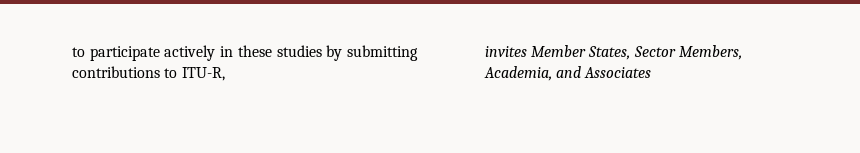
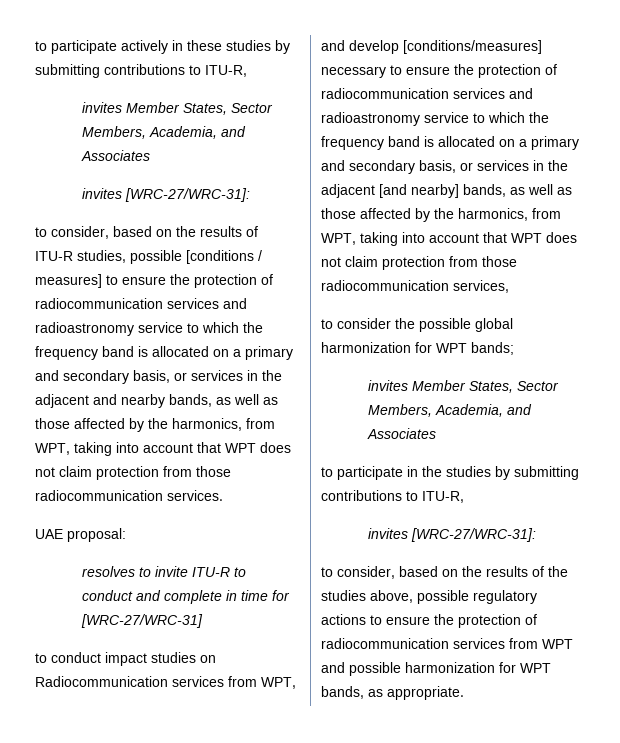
  to participate actively in these studies by submitting contributions to ITU-R,
  invites Member States, Sector Members, Academia, and Associates
+ invites [WRC-27/WRC-31]:
+ to consider, based on the results of ITU-R studies, possible [conditions / measures] to ensure the protection of radiocommunication services and radioastronomy service to which the frequency band is allocated on a primary and secondary basis, or services in the adjacent and nearby bands, as well as those affected by the harmonics, from WPT, taking into account that WPT does not claim protection from those radiocommunication services.
+ UAE proposal:
+ resolves to invite ITU-R to conduct and complete in time for [WRC-27/WRC-31]
+ to conduct impact studies on Radiocommunication services from WPT, and develop [conditions/measures] necessary to ensure the protection of radiocommunication services and radioastronomy service to which the frequency band is allocated on a primary and secondary basis, or services in the adjacent [and nearby] bands, as well as those affected by the harmonics, from WPT, taking into account that WPT does not claim protection from those radiocommunication services,
+ to consider the possible global harmonization for WPT bands;
+ invites Member States, Sector Members, Academia, and Associates
+ to participate in the studies by submitting contributions to ITU-R,
+ invites [WRC-27/WRC-31]:
+ to consider, based on the results of the studies above, possible regulatory actions to ensure the protection of radiocommunication services from WPT and possible harmonization for WPT bands, as appropriate.

